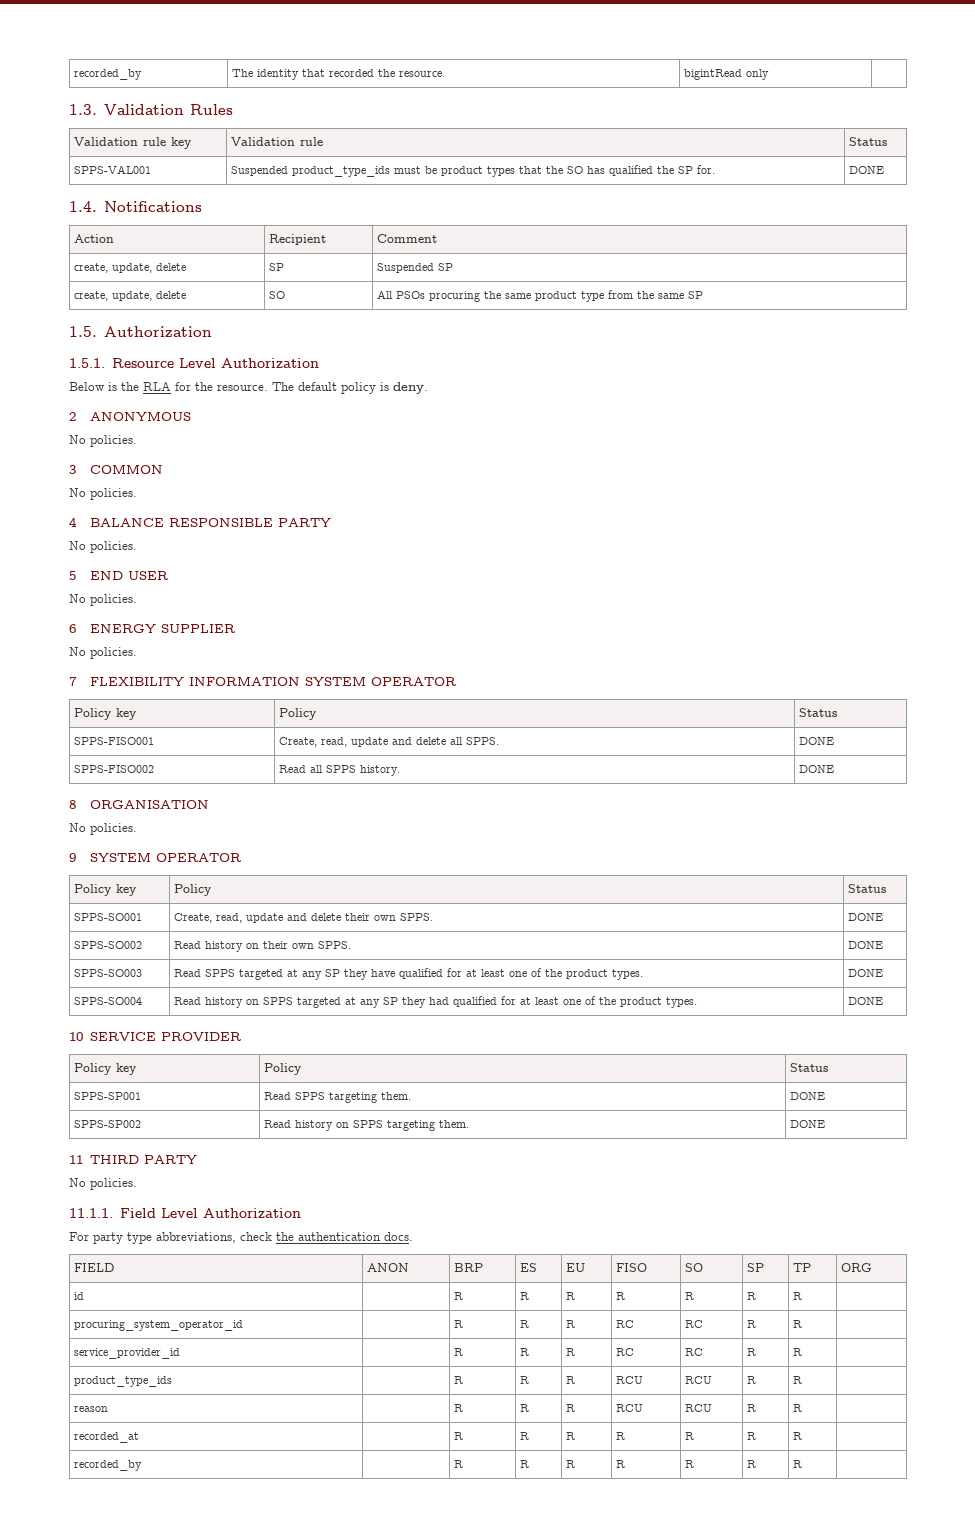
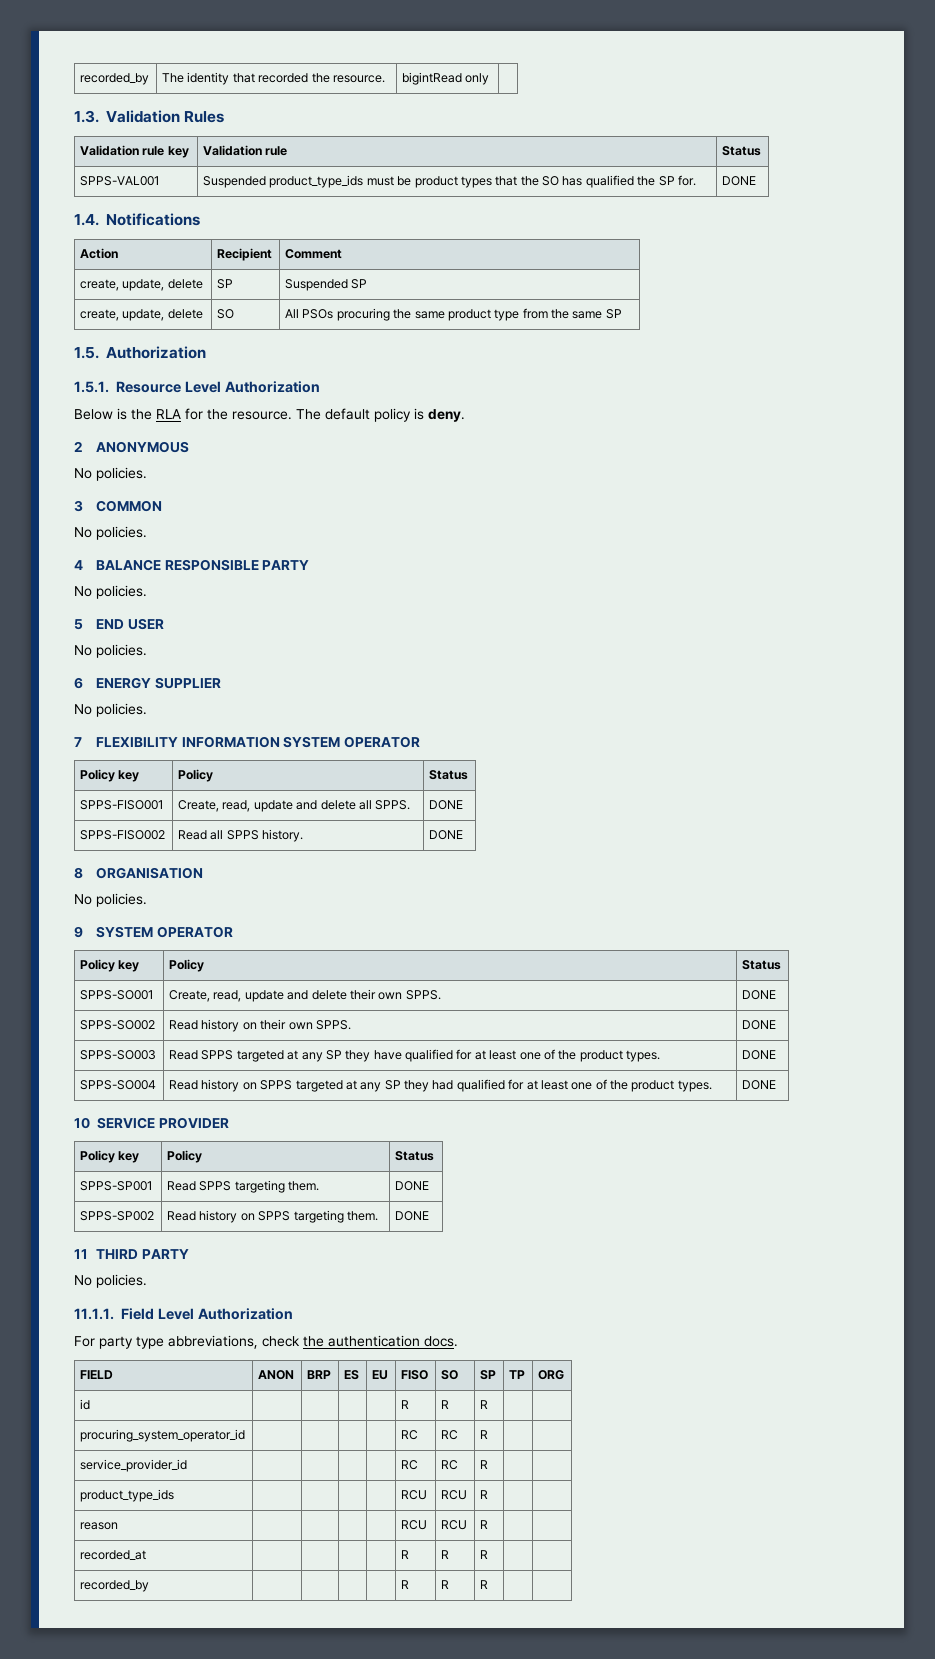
- id | | R | R | R | R | R | R | R |
- procuring_system_operator_id | | R | R | R | RC | RC | R | R |
+ id | | | | | R | R | R | |
+ procuring_system_operator_id | | | | | RC | RC | R | |
- service_provider_id | | R | R | R | RC | RC | R | R |
- product_type_ids | | R | R | R | RCU | RCU | R | R |
- reason | | R | R | R | RCU | RCU | R | R |
- recorded_at | | R | R | R | R | R | R | R |
- recorded_by | | R | R | R | R | R | R | R |
+ service_provider_id | | | | | RC | RC | R | |
+ product_type_ids | | | | | RCU | RCU | R | |
+ reason | | | | | RCU | RCU | R | |
+ recorded_at | | | | | R | R | R | |
+ recorded_by | | | | | R | R | R | |

